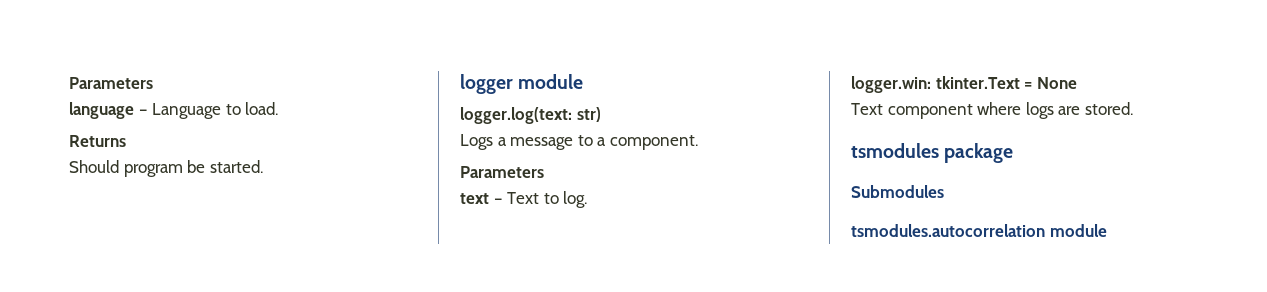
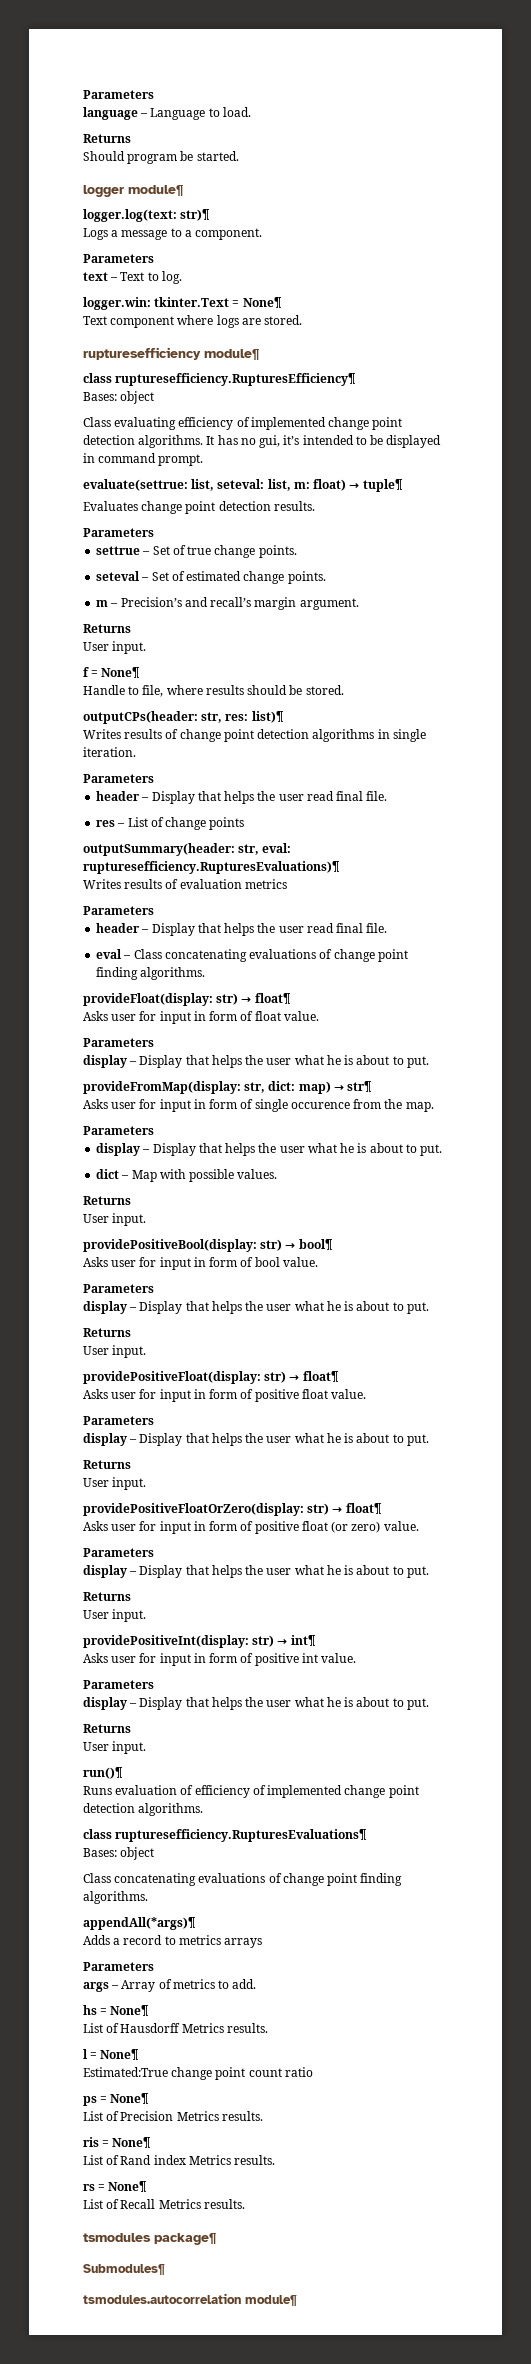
- logger module
+ logger module¶
- logger.log(text: str)
+ logger.log(text: str)¶
- logger.win: tkinter.Text = None
+ logger.win: tkinter.Text = None¶
+ rupturesefficiency module¶
+ class rupturesefficiency.RupturesEfficiency¶
+ Bases: object
+ Class evaluating efficiency of implemented change point detection algorithms. It has no gui, it’s intended to be displayed in command prompt.
+ evaluate(settrue: list, seteval: list, m: float) → tuple¶
+ Evaluates change point detection results.
+ Parameters
+ settrue – Set of true change points.
+ seteval – Set of estimated change points.
+ m – Precision’s and recall’s margin argument.
+ Returns
+ User input.
+ f = None¶
+ Handle to file, where results should be stored.
+ outputCPs(header: str, res: list)¶
+ Writes results of change point detection algorithms in single iteration.
+ Parameters
+ header – Display that helps the user read final file.
+ res – List of change points
+ outputSummary(header: str, eval: rupturesefficiency.RupturesEvaluations)¶
+ Writes results of evaluation metrics
+ Parameters
+ header – Display that helps the user read final file.
+ eval – Class concatenating evaluations of change point finding algorithms.
+ provideFloat(display: str) → float¶
+ Asks user for input in form of float value.
+ Parameters
+ display – Display that helps the user what he is about to put.
+ provideFromMap(display: str, dict: map) → str¶
+ Asks user for input in form of single occurence from the map.
+ Parameters
+ display – Display that helps the user what he is about to put.
+ dict – Map with possible values.
+ Returns
+ User input.
+ providePositiveBool(display: str) → bool¶
+ Asks user for input in form of bool value.
+ Parameters
+ display – Display that helps the user what he is about to put.
+ Returns
+ User input.
+ providePositiveFloat(display: str) → float¶
+ Asks user for input in form of positive float value.
+ Parameters
+ display – Display that helps the user what he is about to put.
+ Returns
+ User input.
+ providePositiveFloatOrZero(display: str) → float¶
+ Asks user for input in form of positive float (or zero) value.
+ Parameters
+ display – Display that helps the user what he is about to put.
+ Returns
+ User input.
+ providePositiveInt(display: str) → int¶
+ Asks user for input in form of positive int value.
+ Parameters
+ display – Display that helps the user what he is about to put.
+ Returns
+ User input.
+ run()¶
+ Runs evaluation of efficiency of implemented change point detection algorithms.
+ class rupturesefficiency.RupturesEvaluations¶
+ Bases: object
+ Class concatenating evaluations of change point finding algorithms.
+ appendAll(*args)¶
+ Adds a record to metrics arrays
+ Parameters
+ args – Array of metrics to add.
+ hs = None¶
+ List of Hausdorff Metrics results.
+ l = None¶
+ Estimated:True change point count ratio
+ ps = None¶
+ List of Precision Metrics results.
+ ris = None¶
+ List of Rand index Metrics results.
+ rs = None¶
+ List of Recall Metrics results.
- tsmodules package
- Submodules
+ tsmodules package¶
+ Submodules¶
- tsmodules.autocorrelation module
+ tsmodules.autocorrelation module¶

